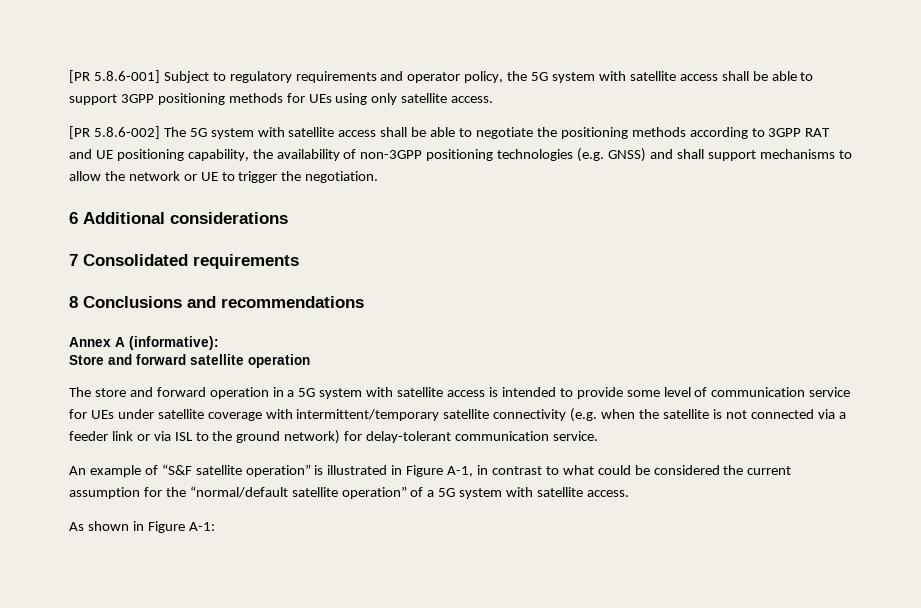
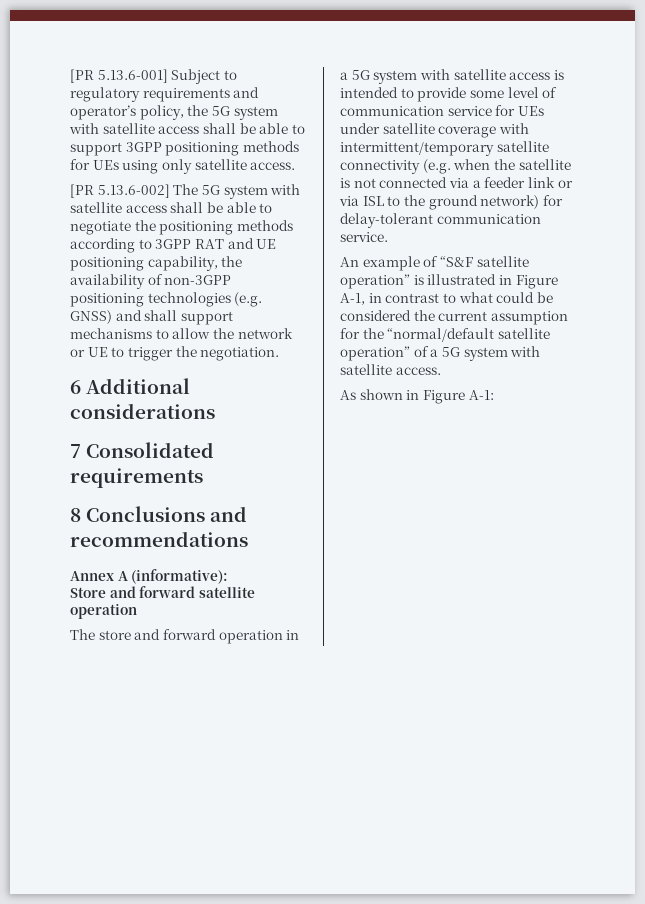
- [PR 5.8.6-001] Subject to regulatory requirements and operator policy, the 5G system with satellite access shall be able to support 3GPP positioning methods for UEs using only satellite access.
+ [PR 5.13.6-001] Subject to regulatory requirements and operator’s policy, the 5G system with satellite access shall be able to support 3GPP positioning methods for UEs using only satellite access.
- [PR 5.8.6-002] The 5G system with satellite access shall be able to negotiate the positioning methods according to 3GPP RAT and UE positioning capability, the availability of non-3GPP positioning technologies (e.g. GNSS) and shall support mechanisms to allow the network or UE to trigger the negotiation.
+ [PR 5.13.6-002] The 5G system with satellite access shall be able to negotiate the positioning methods according to 3GPP RAT and UE positioning capability, the availability of non-3GPP positioning technologies (e.g. GNSS) and shall support mechanisms to allow the network or UE to trigger the negotiation.

